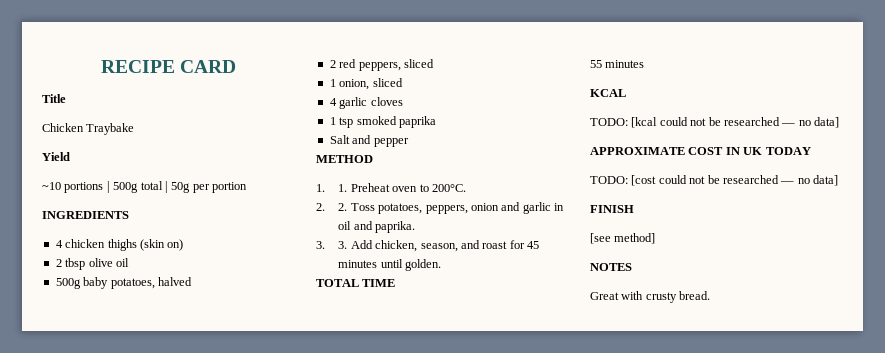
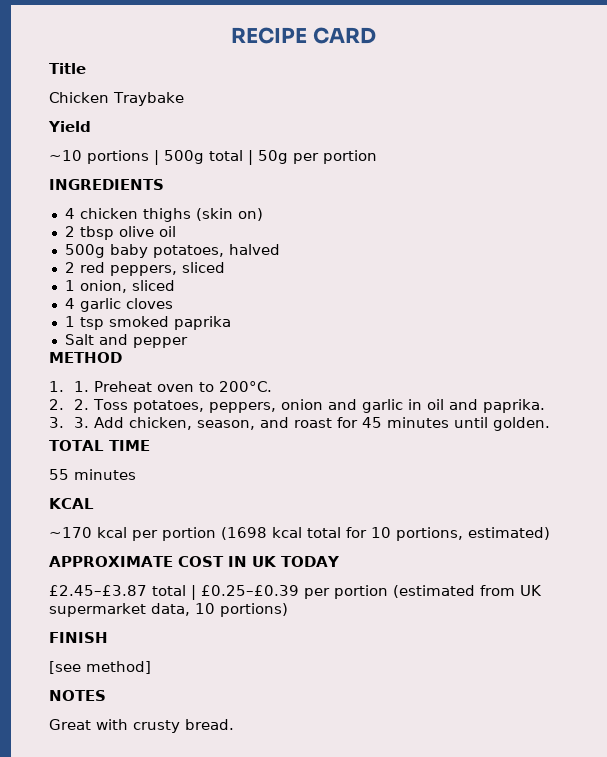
- TODO: [kcal could not be researched — no data]
+ ~170 kcal per portion (1698 kcal total for 10 portions, estimated)
- TODO: [cost could not be researched — no data]
+ £2.45–£3.87 total | £0.25–£0.39 per portion (estimated from UK supermarket data, 10 portions)

